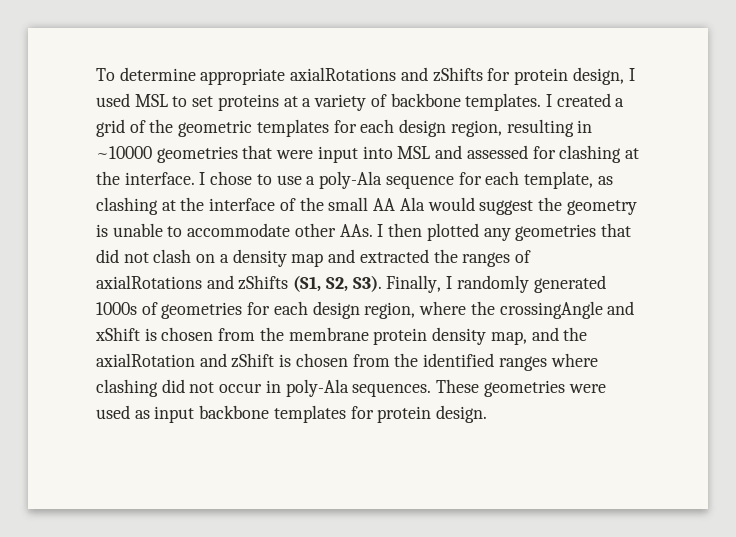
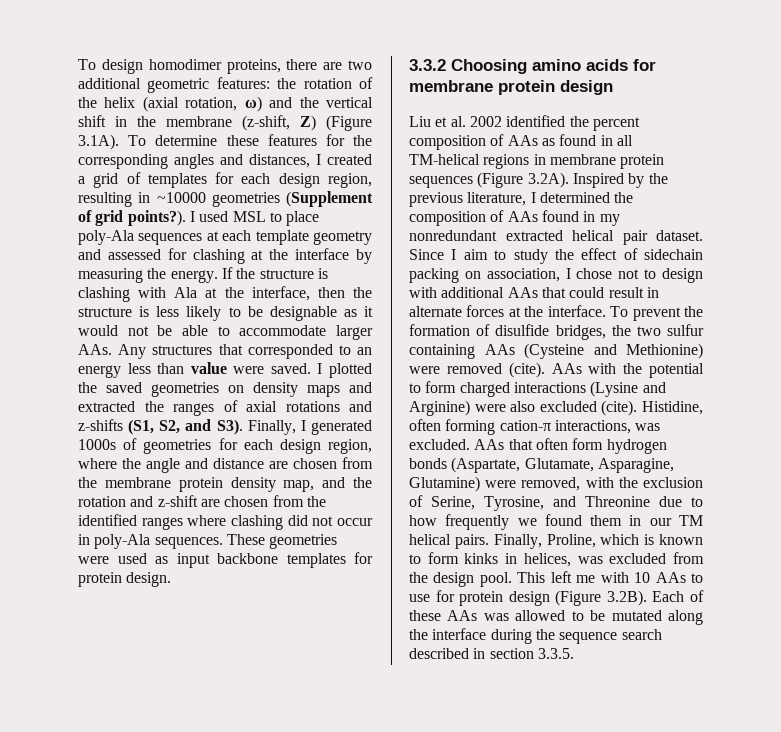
- To determine appropriate axialRotations and zShifts for protein design, I used MSL to set proteins at a variety of backbone templates. I created a grid of the geometric templates for each design region, resulting in ~10000 geometries that were input into MSL and assessed for clashing at the interface. I chose to use a poly-Ala sequence for each template, as clashing at the interface of the small AA Ala would suggest the geometry is unable to accommodate other AAs. I then plotted any geometries that did not clash on a density map and extracted the ranges of axialRotations and zShifts (S1, S2, S3). Finally, I randomly generated 1000s of geometries for each design region, where the crossingAngle and xShift is chosen from the membrane protein density map, and the axialRotation and zShift is chosen from the identified ranges where clashing did not occur in poly-Ala sequences.
+ To design homodimer proteins, there are two additional geometric features: the rotation of the helix (axial rotation, ω) and the vertical shift in the membrane (z-shift, Z) (Figure 3.1A). To determine these features for the corresponding angles and distances, I created a grid of templates for each design region, resulting in ~10000 geometries (Supplement of grid points?). I used MSL to place poly-Ala sequences at each template geometry and assessed for clashing at the interface by measuring the energy. If the structure is clashing with Ala at the interface, then the structure is less likely to be designable as it would not be able to accommodate larger AAs. Any structures that corresponded to an energy less than value were saved. I plotted the saved geometries on density maps and extracted the ranges of axial rotations and z-shifts (S1, S2, and S3). Finally, I generated 1000s of geometries for each design region, where the angle and distance are chosen from the membrane protein density map, and the rotation and z-shift are chosen from the identified ranges where clashing did not occur in poly-Ala sequences.
+ 3.3.2 Choosing amino acids for membrane protein design
+ Liu et al. 2002 identified the percent composition of AAs as found in all TM-helical regions in membrane protein sequences (Figure 3.2A). Inspired by the previous literature, I determined the composition of AAs found in my nonredundant extracted helical pair dataset. Since I aim to study the effect of sidechain packing on association, I chose not to design with additional AAs that could result in alternate forces at the interface. To prevent the formation of disulfide bridges, the two sulfur containing AAs (Cysteine and Methionine) were removed (cite). AAs with the potential to form charged interactions (Lysine and Arginine) were also excluded (cite). Histidine, often forming cation-π interactions, was excluded. AAs that often form hydrogen bonds (Aspartate, Glutamate, Asparagine, Glutamine) were removed, with the exclusion of Serine, Tyrosine, and Threonine due to how frequently we found them in our TM helical pairs. Finally, Proline, which is known to form kinks in helices, was excluded from the design pool. This left me with 10 AAs to use for protein design (Figure 3.2B). Each of these AAs was allowed to be mutated along the interface during the sequence search described in section 3.3.5.

